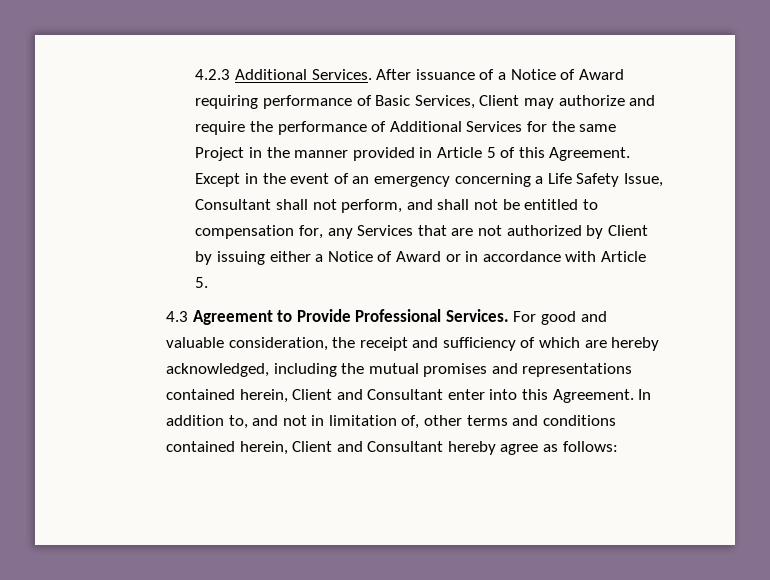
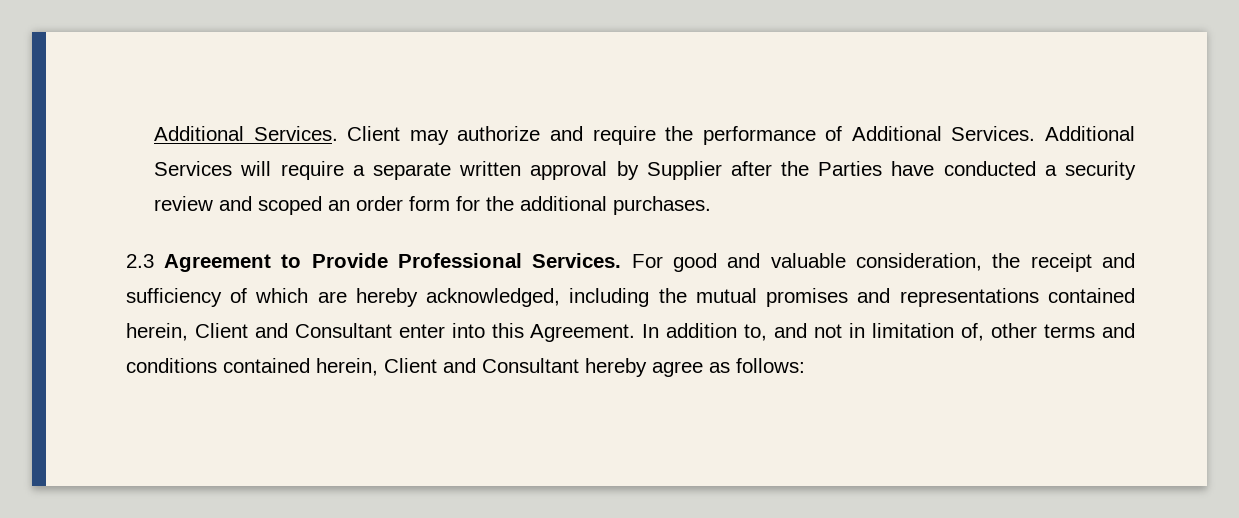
- 4.2.3 Additional Services. After issuance of a Notice of Award requiring performance of Basic Services, Client may authorize and require the performance of Additional Services for the same Project in the manner provided in Article 5 of this Agreement. Except in the event of an emergency concerning a Life Safety Issue, Consultant shall not perform, and shall not be entitled to compensation for, any Services that are not authorized by Client by issuing either a Notice of Award or in accordance with Article 5.
- 4.3 Agreement to Provide Professional Services.
+ Additional Services. Client may authorize and require the performance of Additional Services. Additional Services will require a separate written approval by Supplier after the Parties have conducted a security review and scoped an order form for the additional purchases.
+ 2.3 Agreement to Provide Professional Services.

